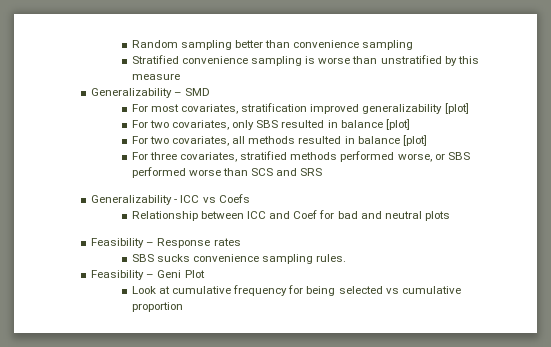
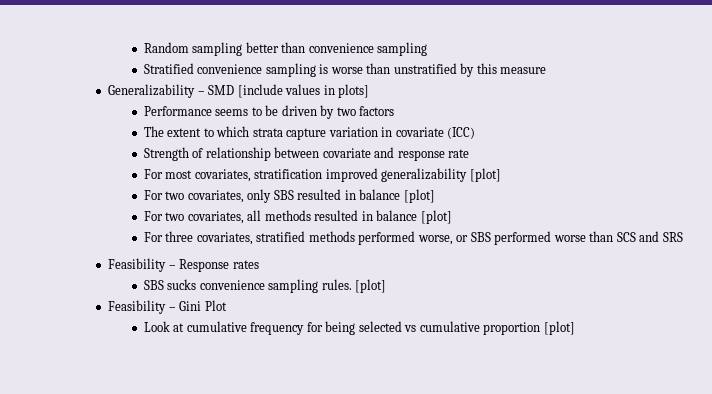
- Generalizability – SMD
+ Generalizability – SMD [include values in plots]
+ Performance seems to be driven by two factors
+ The extent to which strata capture variation in covariate (ICC)
+ Strength of relationship between covariate and response rate
- Generalizability - ICC vs Coefs
- Relationship between ICC and Coef for bad and neutral plots
- SBS sucks convenience sampling rules.
- Feasibility – Geni Plot
+ SBS sucks convenience sampling rules. [plot]
+ Feasibility – Gini Plot
- Look at cumulative frequency for being selected vs cumulative proportion
+ Look at cumulative frequency for being selected vs cumulative proportion [plot]

